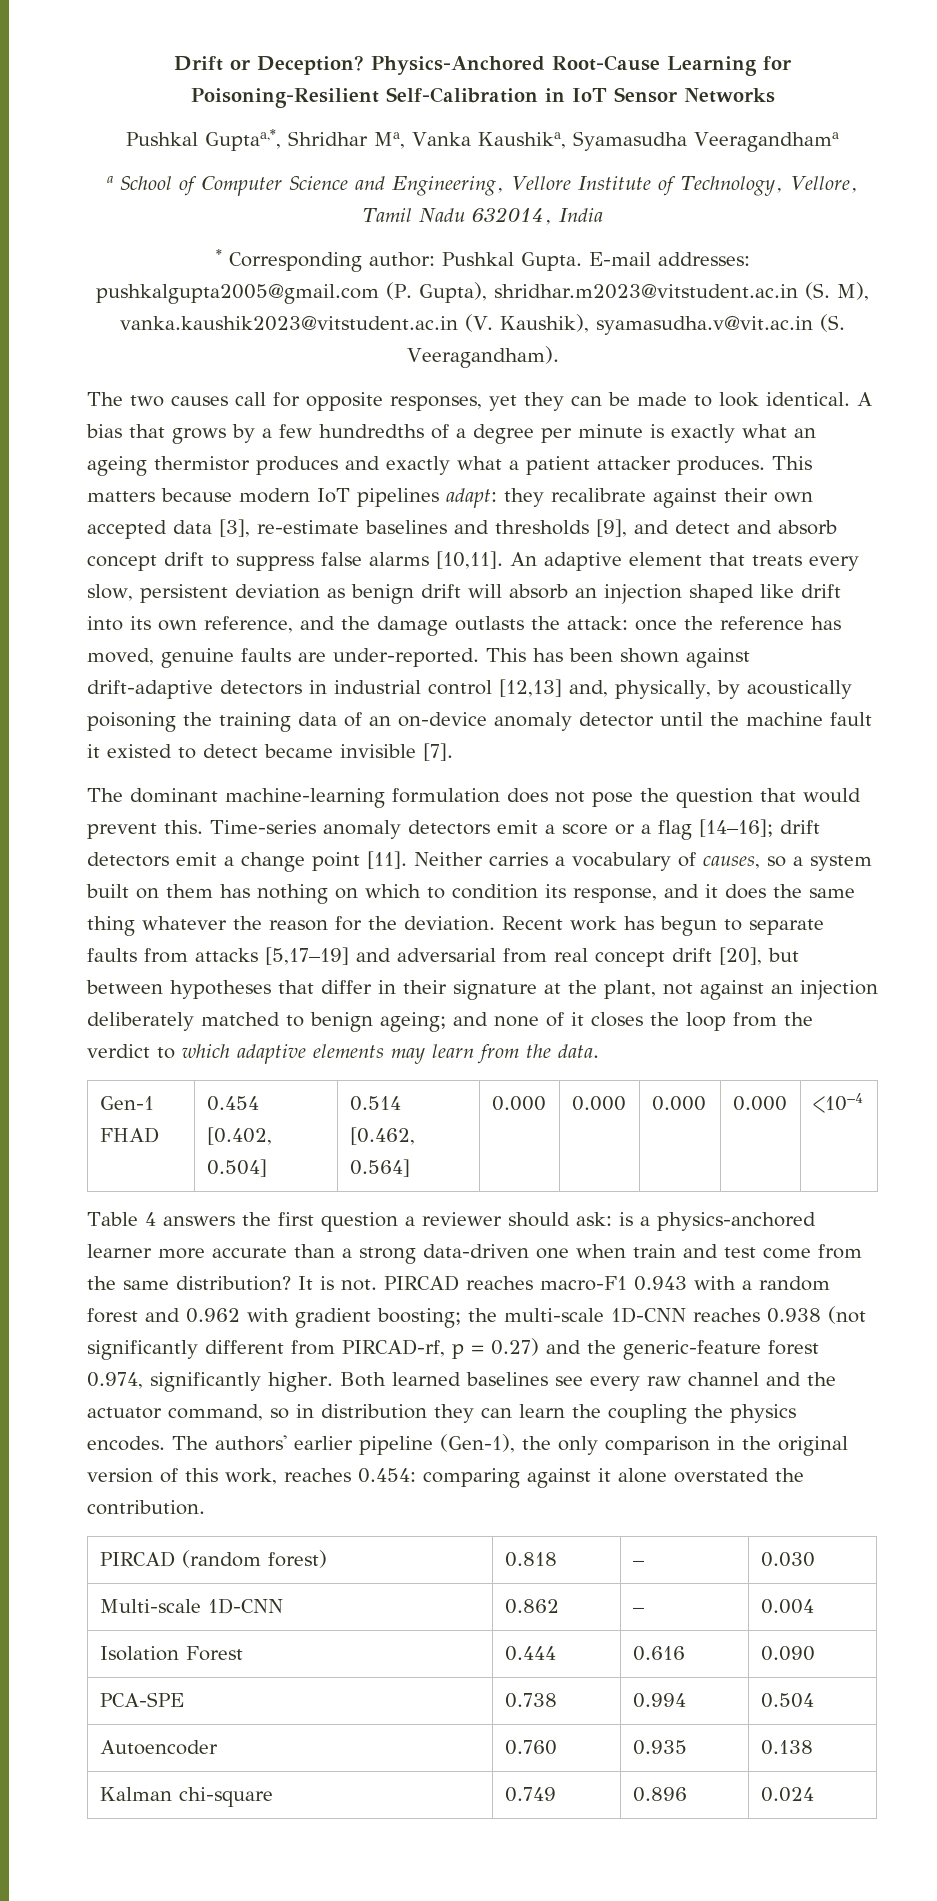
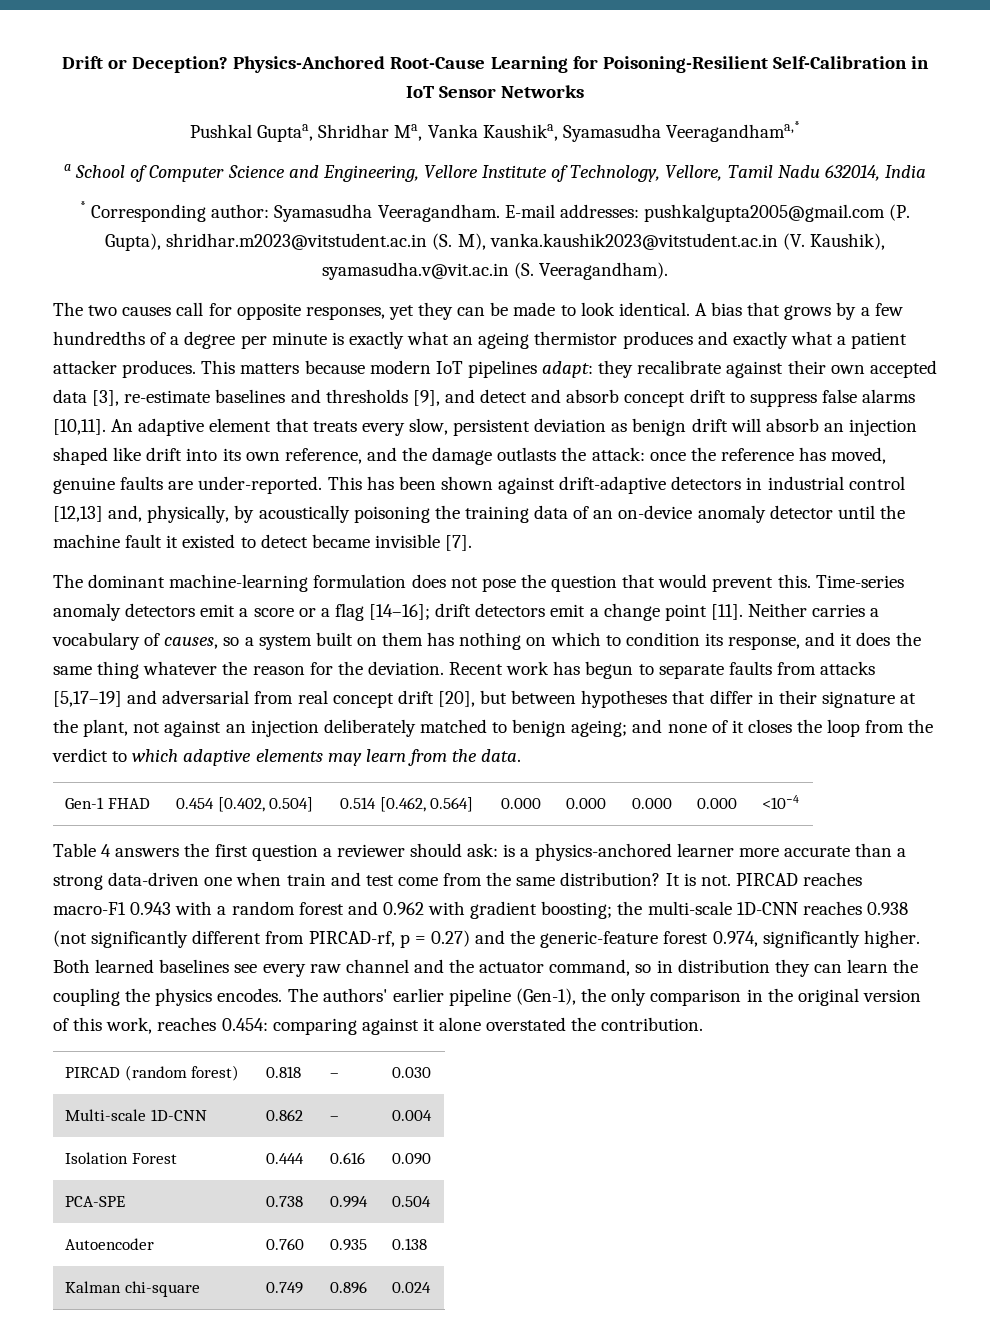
- Pushkal Guptaa,*, Shridhar Ma, Vanka Kaushika, Syamasudha Veeragandhama
+ Pushkal Guptaa, Shridhar Ma, Vanka Kaushika, Syamasudha Veeragandhama,*
- * Corresponding author: Pushkal Gupta.
+ * Corresponding author: Syamasudha Veeragandham.

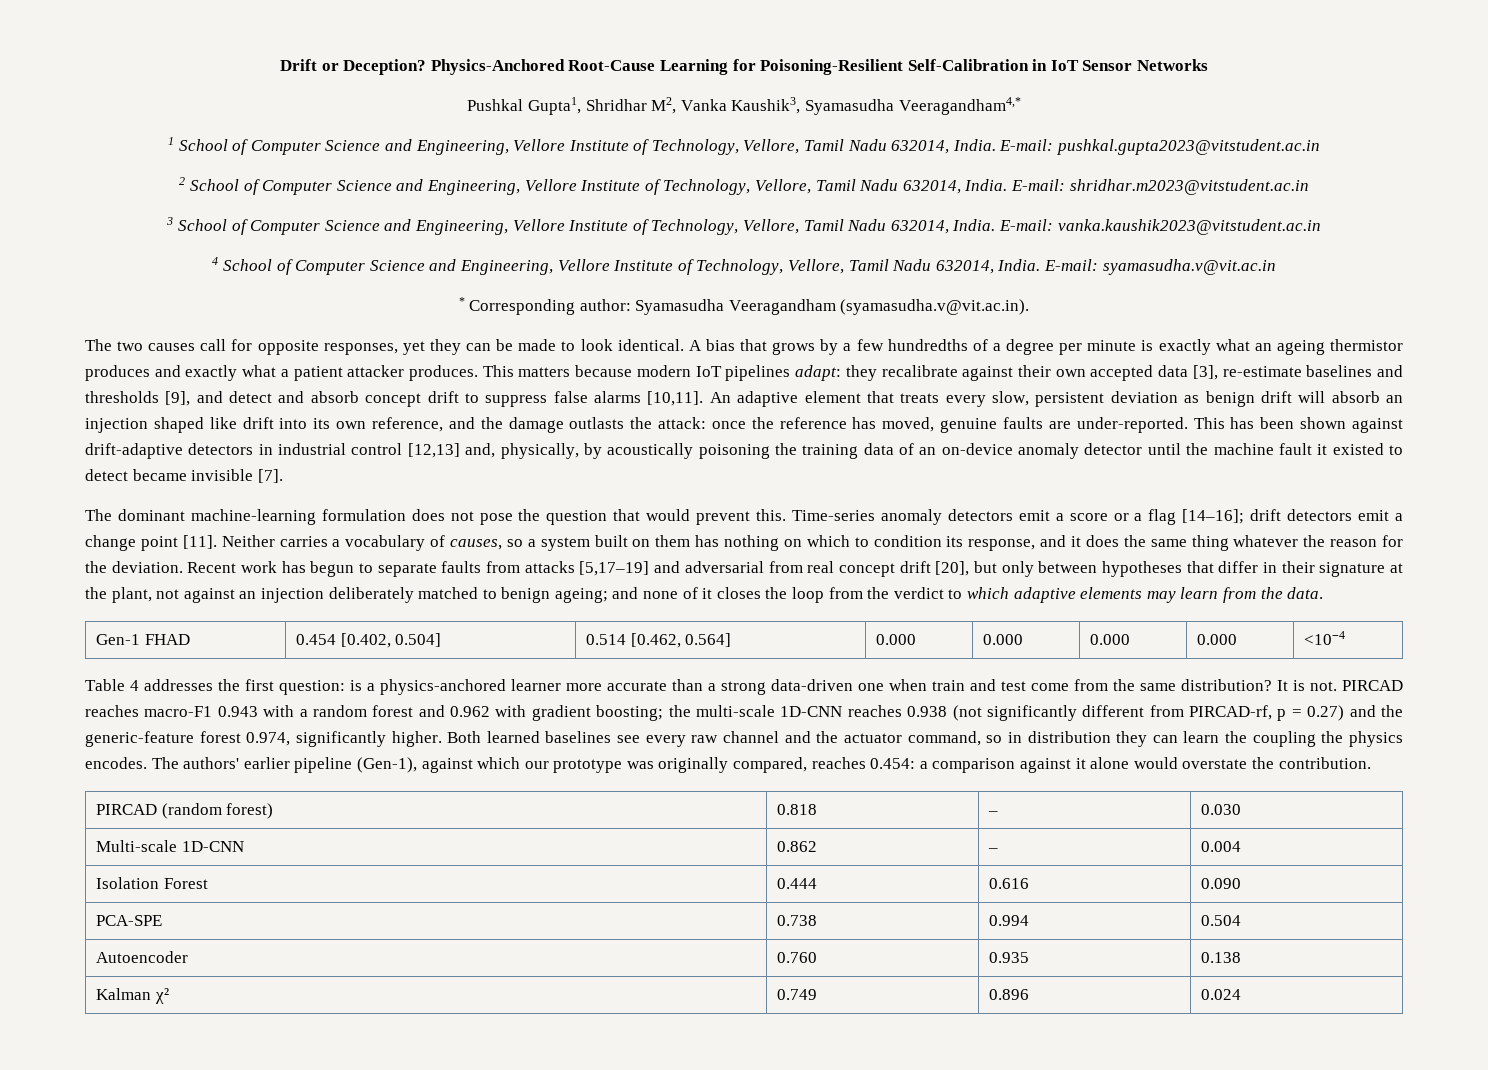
- Pushkal Guptaa, Shridhar Ma, Vanka Kaushika, Syamasudha Veeragandhama,*
- a School of Computer Science and Engineering, Vellore Institute of Technology, Vellore, Tamil Nadu 632014, India
- * Corresponding author: Syamasudha Veeragandham. E-mail addresses: pushkalgupta2005@gmail.com (P. Gupta), shridhar.m2023@vitstudent.ac.in (S. M), vanka.kaushik2023@vitstudent.ac.in (V. Kaushik), syamasudha.v@vit.ac.in (S. Veeragandham).
+ Pushkal Gupta1, Shridhar M2, Vanka Kaushik3, Syamasudha Veeragandham4,*
+ 1 School of Computer Science and Engineering, Vellore Institute of Technology, Vellore, Tamil Nadu 632014, India. E-mail: pushkal.gupta2023@vitstudent.ac.in
+ 2 School of Computer Science and Engineering, Vellore Institute of Technology, Vellore, Tamil Nadu 632014, India. E-mail: shridhar.m2023@vitstudent.ac.in
+ 3 School of Computer Science and Engineering, Vellore Institute of Technology, Vellore, Tamil Nadu 632014, India. E-mail: vanka.kaushik2023@vitstudent.ac.in
+ 4 School of Computer Science and Engineering, Vellore Institute of Technology, Vellore, Tamil Nadu 632014, India. E-mail: syamasudha.v@vit.ac.in
+ * Corresponding author: Syamasudha Veeragandham (syamasudha.v@vit.ac.in).
- Recent work has begun to separate faults from attacks [5,17–19] and adversarial from real concept drift [20], but between hypotheses that differ in their signature at the plant, not against an injection deliberately matched to benign ageing; and none of it closes the loop from the verdict to which adaptive elements may learn from the data.
+ Recent work has begun to separate faults from attacks [5,17–19] and adversarial from real concept drift [20], but only between hypotheses that differ in their signature at the plant, not against an injection deliberately matched to benign ageing; and none of it closes the loop from the verdict to which adaptive elements may learn from the data.
- Table 4 answers the first question a reviewer should ask: is a physics-anchored learner more accurate than a strong data-driven one when train and test come from the same distribution?
+ Table 4 addresses the first question: is a physics-anchored learner more accurate than a strong data-driven one when train and test come from the same distribution?
- The authors' earlier pipeline (Gen-1), the only comparison in the original version of this work, reaches 0.454: comparing against it alone overstated the contribution.
+ The authors' earlier pipeline (Gen-1), against which our prototype was originally compared, reaches 0.454: a comparison against it alone would overstate the contribution.
- Kalman chi-square | 0.749 | 0.896 | 0.024
+ Kalman χ² | 0.749 | 0.896 | 0.024

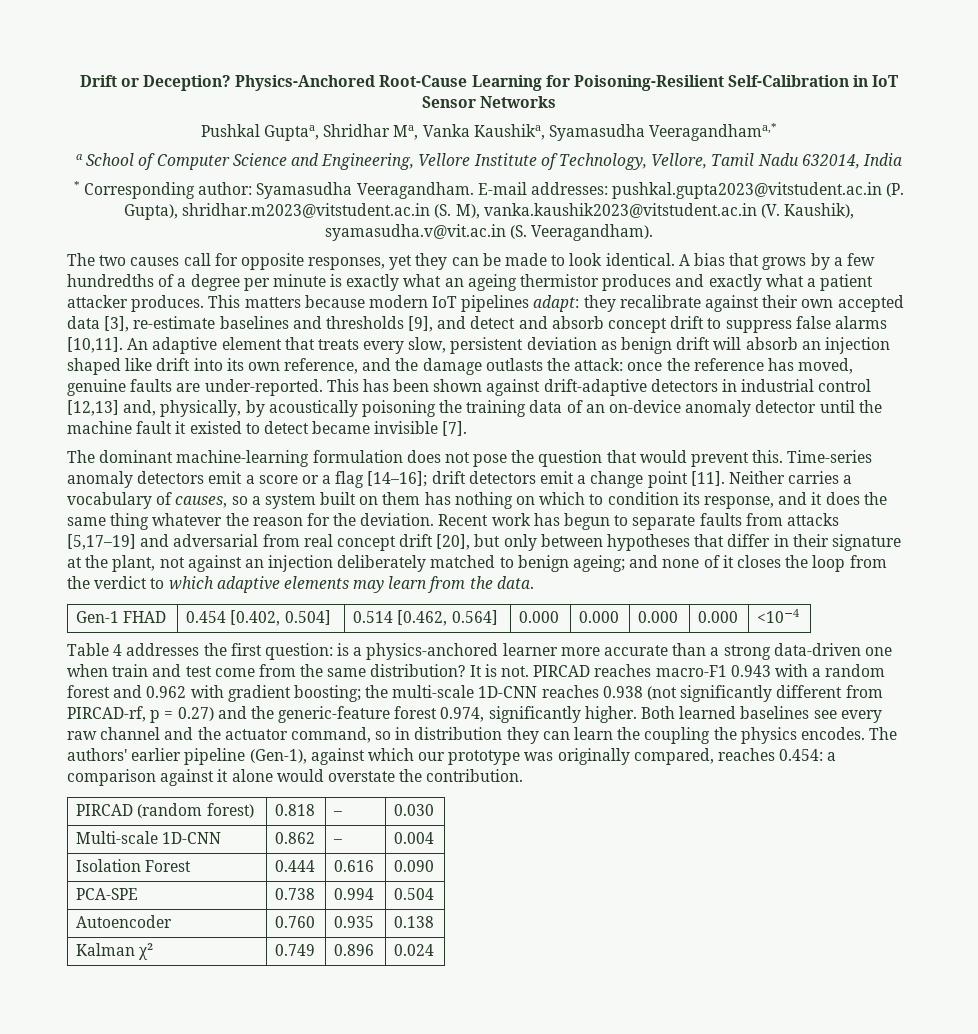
- Pushkal Gupta1, Shridhar M2, Vanka Kaushik3, Syamasudha Veeragandham4,*
- 1 School of Computer Science and Engineering, Vellore Institute of Technology, Vellore, Tamil Nadu 632014, India. E-mail: pushkal.gupta2023@vitstudent.ac.in
- 2 School of Computer Science and Engineering, Vellore Institute of Technology, Vellore, Tamil Nadu 632014, India. E-mail: shridhar.m2023@vitstudent.ac.in
- 3 School of Computer Science and Engineering, Vellore Institute of Technology, Vellore, Tamil Nadu 632014, India. E-mail: vanka.kaushik2023@vitstudent.ac.in
- 4 School of Computer Science and Engineering, Vellore Institute of Technology, Vellore, Tamil Nadu 632014, India. E-mail: syamasudha.v@vit.ac.in
- * Corresponding author: Syamasudha Veeragandham (syamasudha.v@vit.ac.in).
+ Pushkal Guptaa, Shridhar Ma, Vanka Kaushika, Syamasudha Veeragandhama,*
+ a School of Computer Science and Engineering, Vellore Institute of Technology, Vellore, Tamil Nadu 632014, India
+ * Corresponding author: Syamasudha Veeragandham. E-mail addresses: pushkal.gupta2023@vitstudent.ac.in (P. Gupta), shridhar.m2023@vitstudent.ac.in (S. M), vanka.kaushik2023@vitstudent.ac.in (V. Kaushik), syamasudha.v@vit.ac.in (S. Veeragandham).

